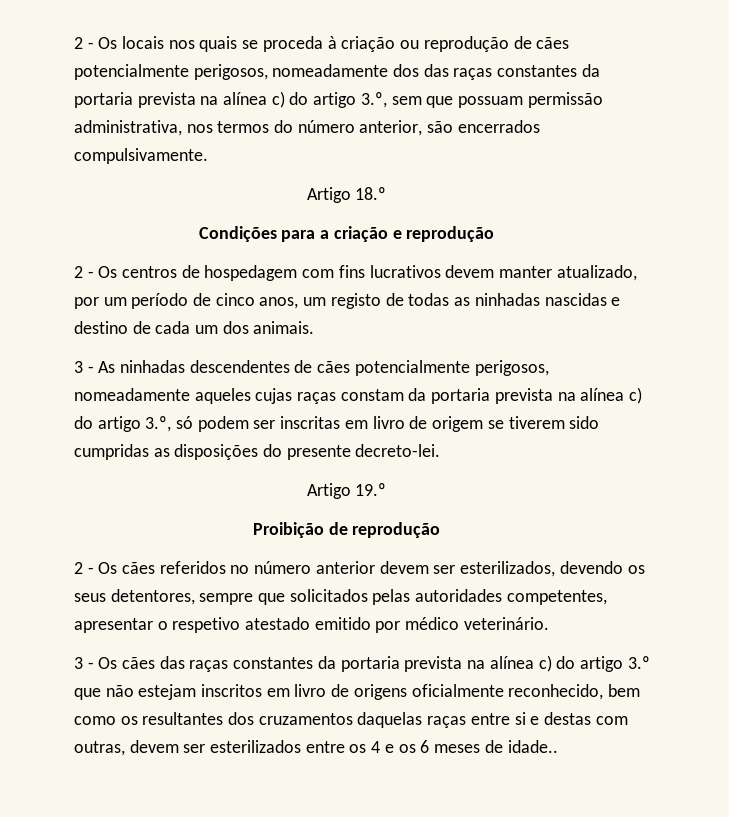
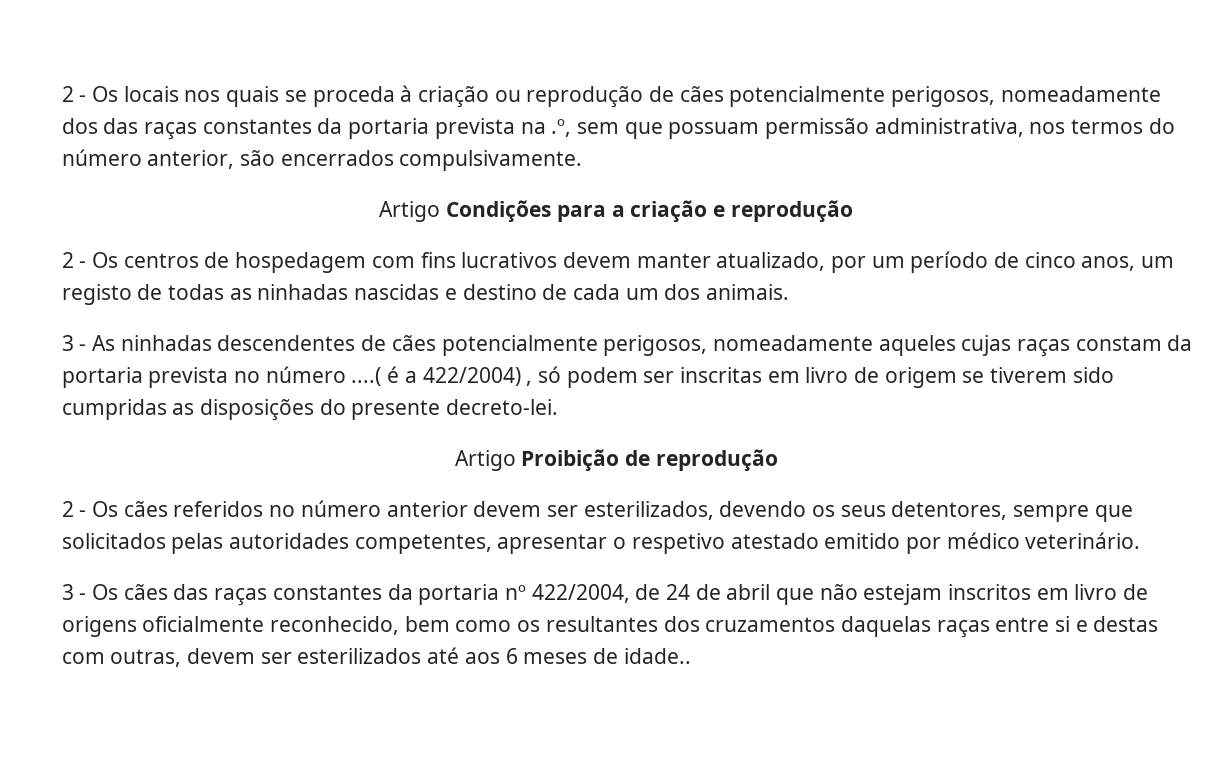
- 2 - Os locais nos quais se proceda à criação ou reprodução de cães potencialmente perigosos, nomeadamente dos das raças constantes da portaria prevista na alínea c) do artigo 3.º, sem que possuam permissão administrativa, nos termos do número anterior, são encerrados compulsivamente.
+ 2 - Os locais nos quais se proceda à criação ou reprodução de cães potencialmente perigosos, nomeadamente dos das raças constantes da portaria prevista na .º, sem que possuam permissão administrativa, nos termos do número anterior, são encerrados compulsivamente.
- Artigo 18.º
- Condições para a criação e reprodução
+ Artigo Condições para a criação e reprodução
- 3 - As ninhadas descendentes de cães potencialmente perigosos, nomeadamente aqueles cujas raças constam da portaria prevista na alínea c) do artigo 3.º, só podem ser inscritas em livro de origem se tiverem sido cumpridas as disposições do presente decreto-lei.
+ 3 - As ninhadas descendentes de cães potencialmente perigosos, nomeadamente aqueles cujas raças constam da portaria prevista no número ....( é a 422/2004) , só podem ser inscritas em livro de origem se tiverem sido cumpridas as disposições do presente decreto-lei.
- Artigo 19.º
- Proibição de reprodução
+ Artigo Proibição de reprodução
- 3 - Os cães das raças constantes da portaria prevista na alínea c) do artigo 3.º que não estejam inscritos em livro de origens oficialmente reconhecido, bem como os resultantes dos cruzamentos daquelas raças entre si e destas com outras, devem ser esterilizados entre os 4 e os 6 meses de idade..
+ 3 - Os cães das raças constantes da portaria nº 422/2004, de 24 de abril que não estejam inscritos em livro de origens oficialmente reconhecido, bem como os resultantes dos cruzamentos daquelas raças entre si e destas com outras, devem ser esterilizados até aos 6 meses de idade..

